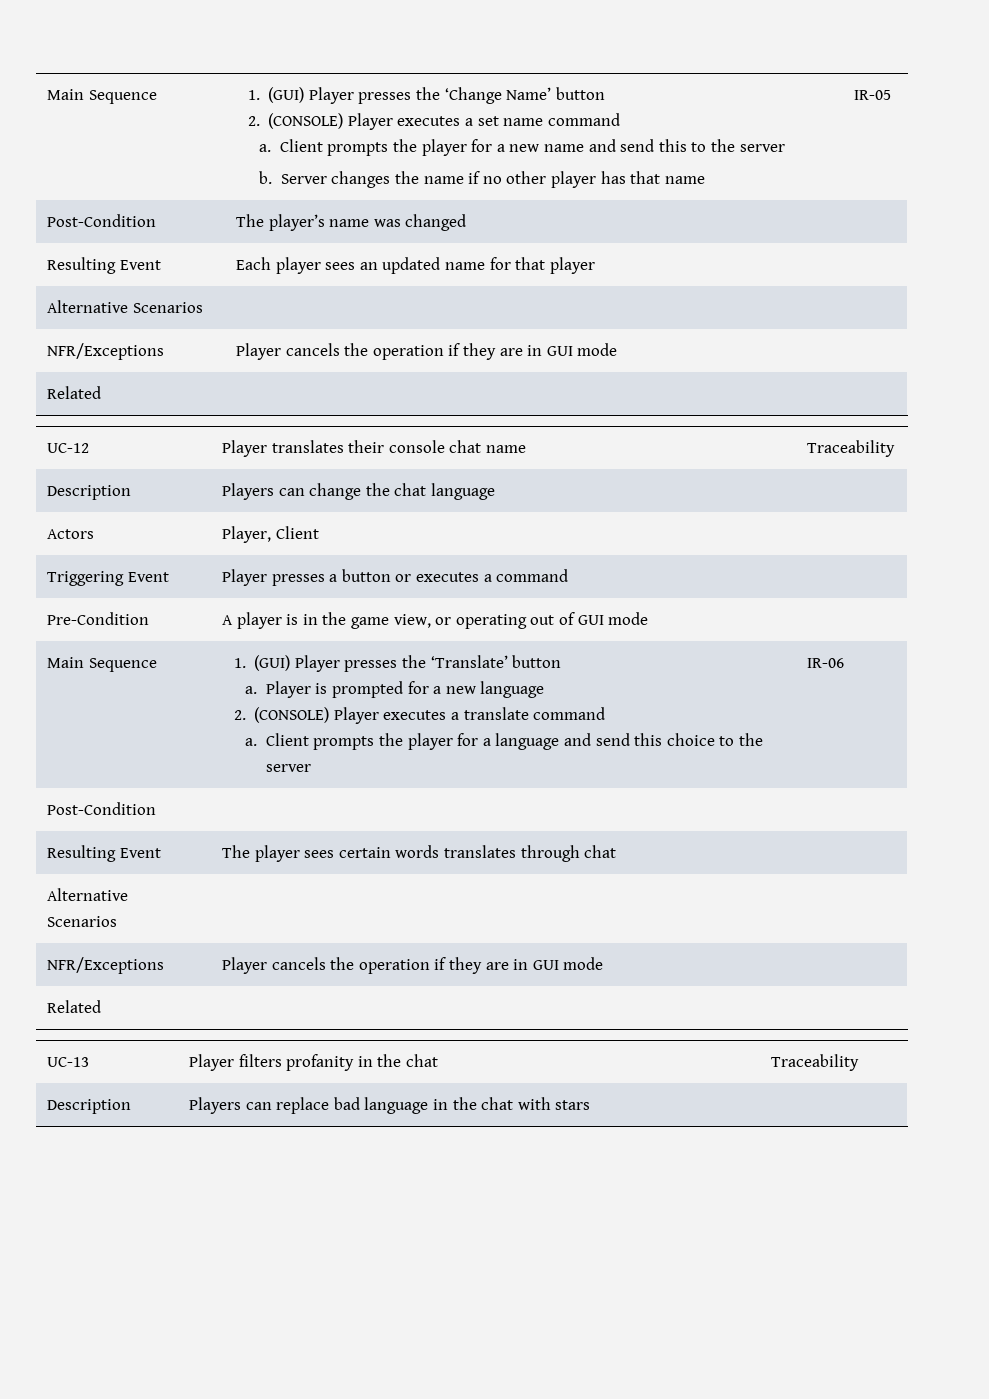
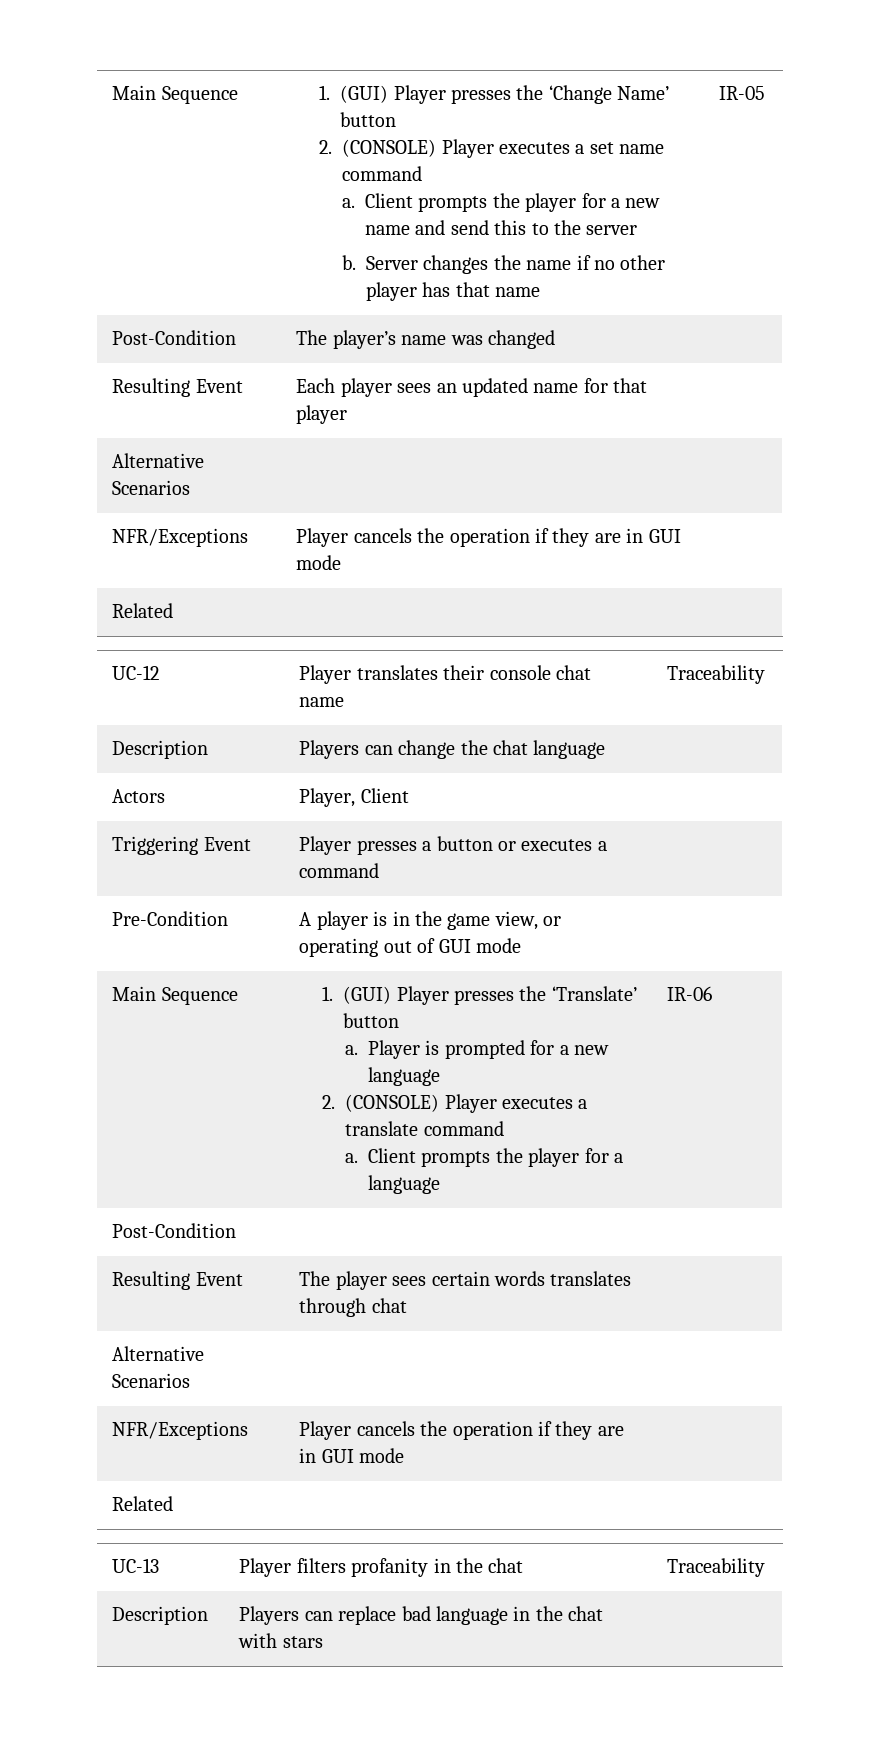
  Main Sequence | 1. (GUI) Player presses the ‘Translate’ button
  a. Player is prompted for a new language
  2. (CONSOLE) Player executes a translate command
- a. Client prompts the player for a language and send this choice to the server | IR-06
+ a. Client prompts the player for a language | IR-06

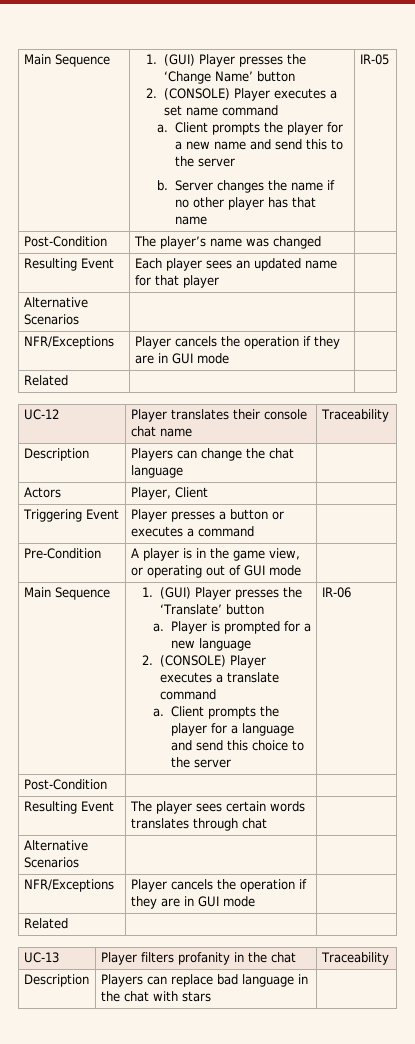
  Main Sequence | 1. (GUI) Player presses the ‘Translate’ button
  a. Player is prompted for a new language
  2. (CONSOLE) Player executes a translate command
- a. Client prompts the player for a language | IR-06
+ a. Client prompts the player for a language and send this choice to the server | IR-06

